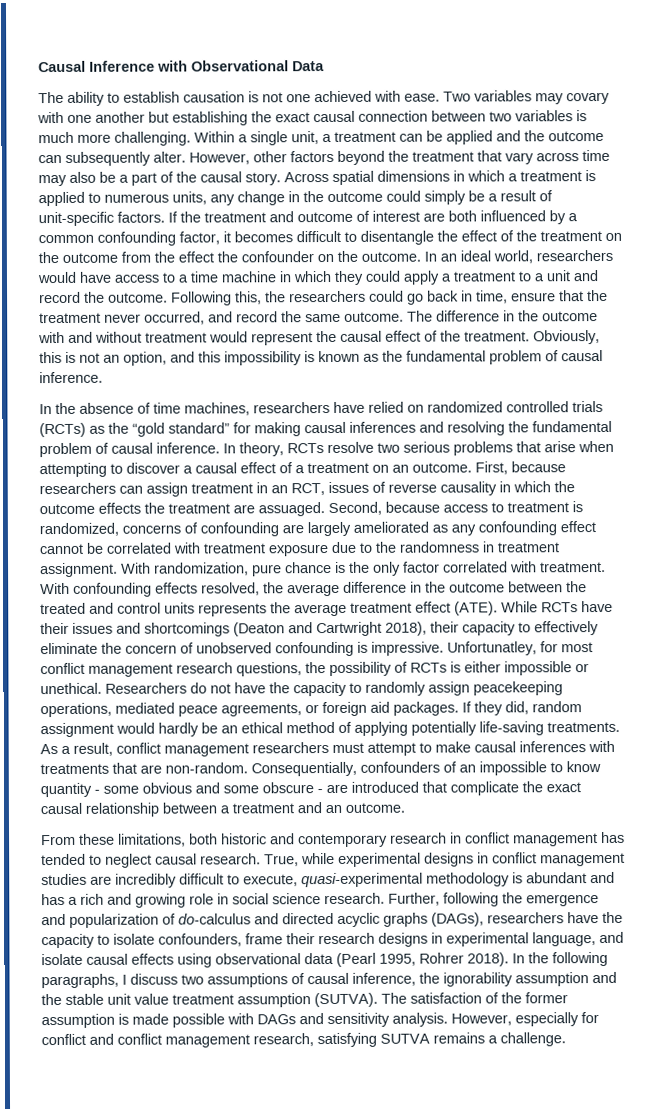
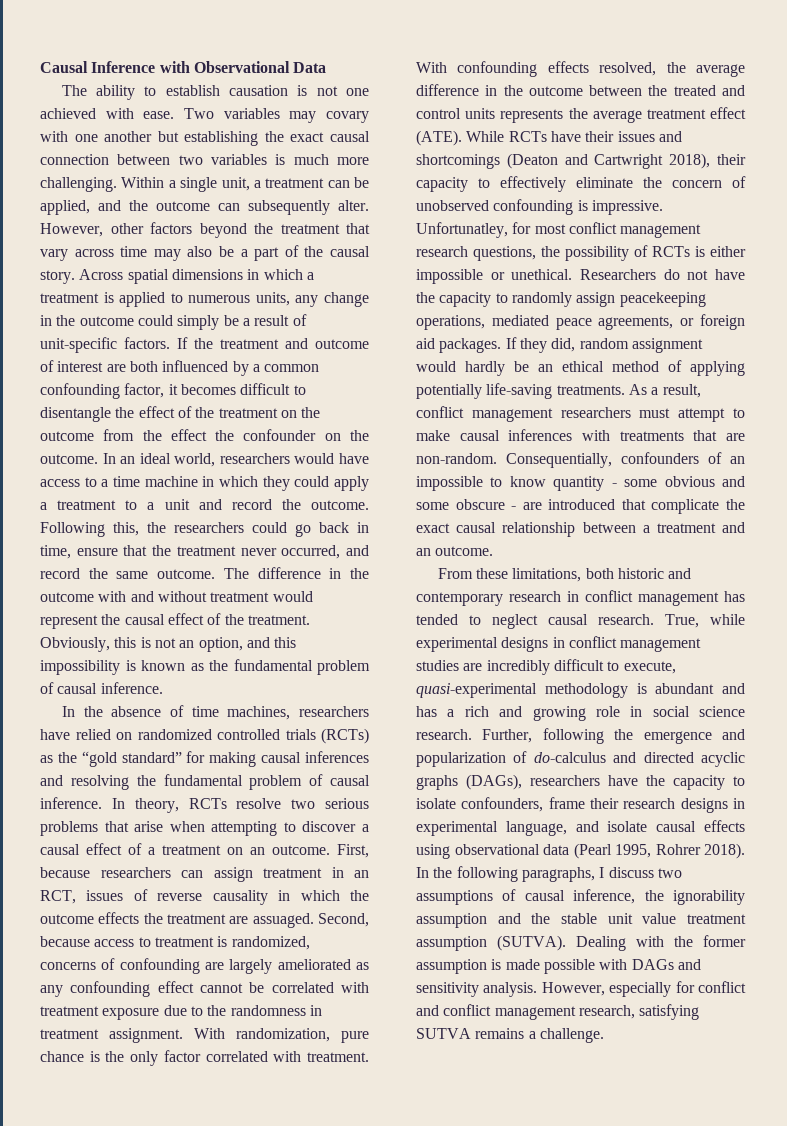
- Within a single unit, a treatment can be applied and the outcome can subsequently alter.
+ Within a single unit, a treatment can be applied, and the outcome can subsequently alter.
- The satisfaction of the former assumption is made possible with DAGs and sensitivity analysis.
+ Dealing with the former assumption is made possible with DAGs and sensitivity analysis.

